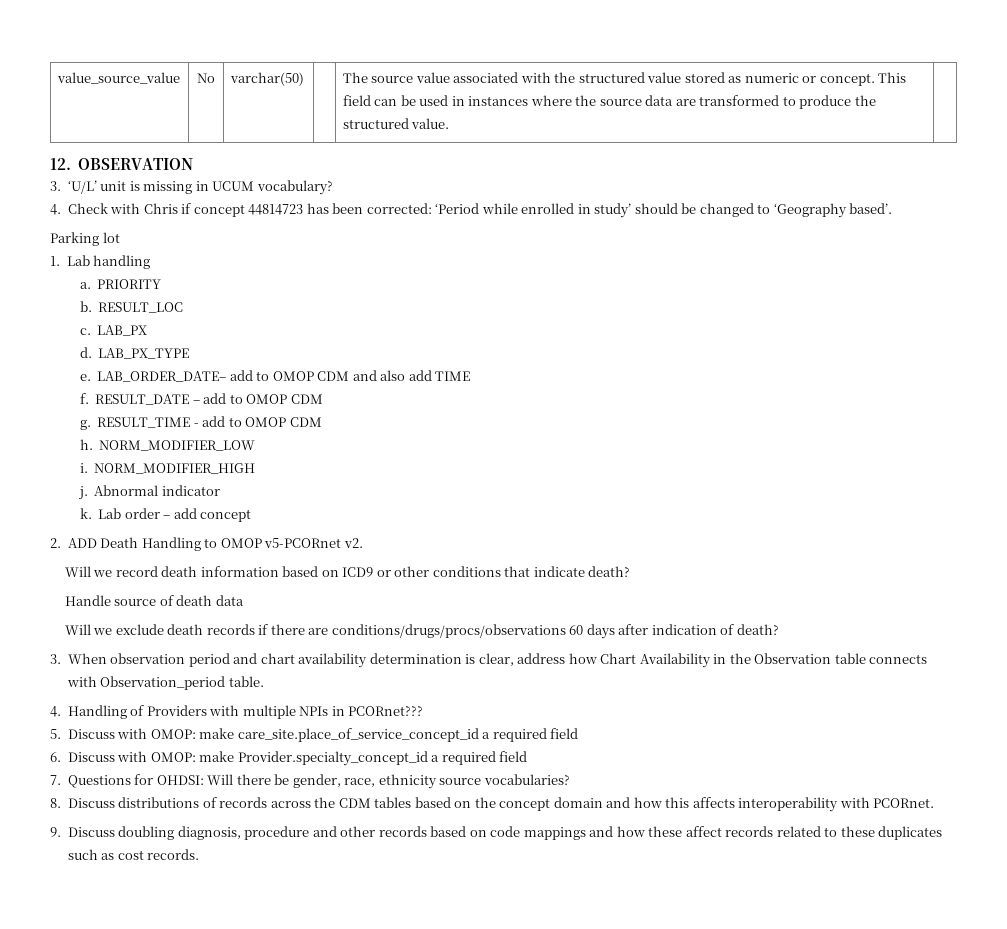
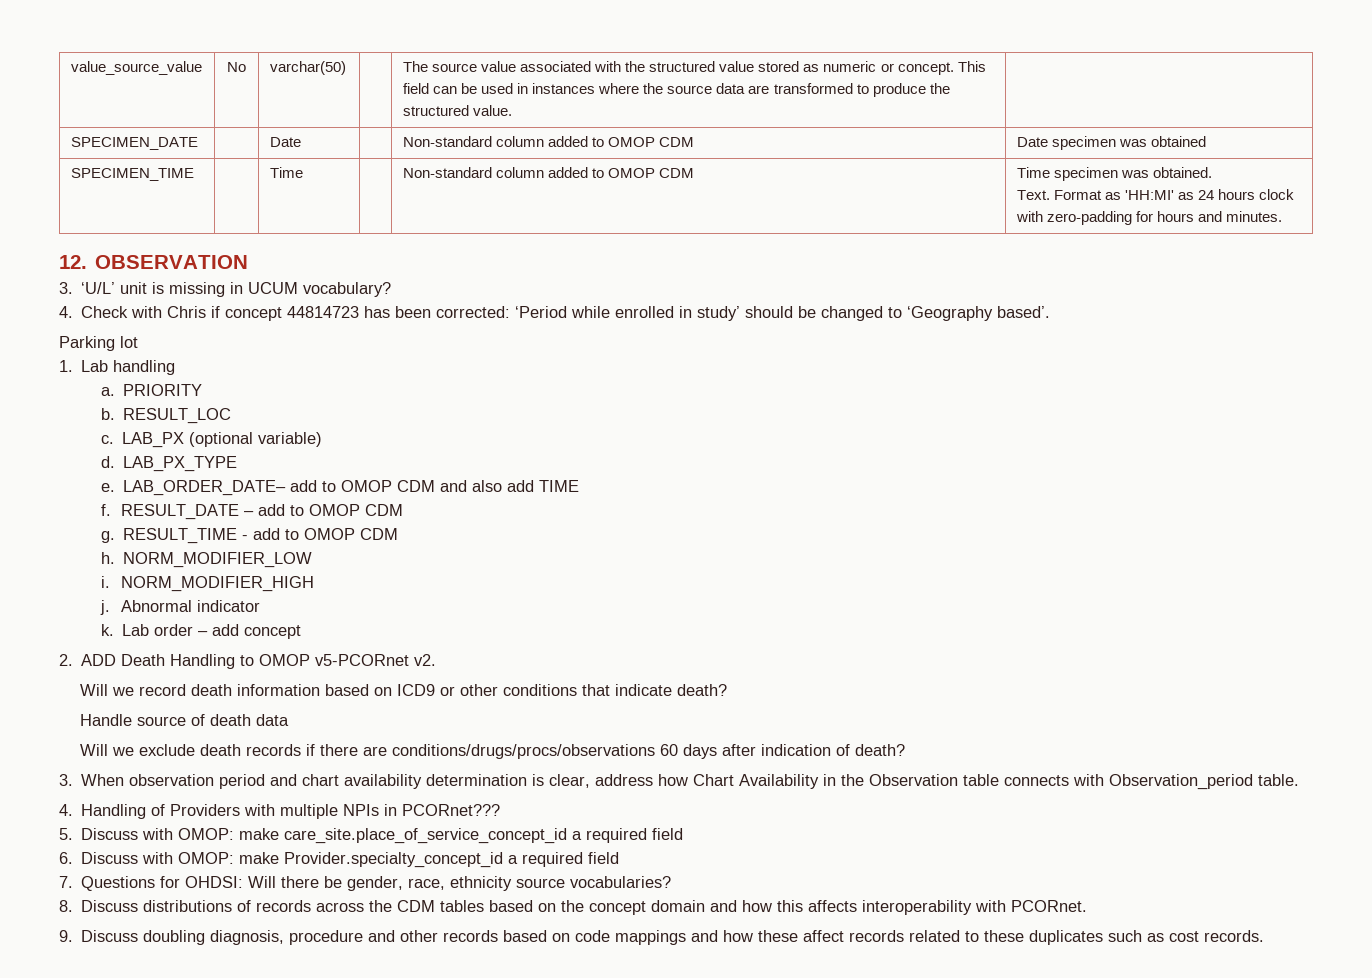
+ SPECIMEN_DATE | | Date | | Non-standard column added to OMOP CDM | Date specimen was obtained
+ SPECIMEN_TIME | | Time | | Non-standard column added to OMOP CDM | Time specimen was obtained.
+ Text. Format as 'HH:MI' as 24 hours clock with zero-padding for hours and minutes.
- LAB_PX
+ LAB_PX (optional variable)

